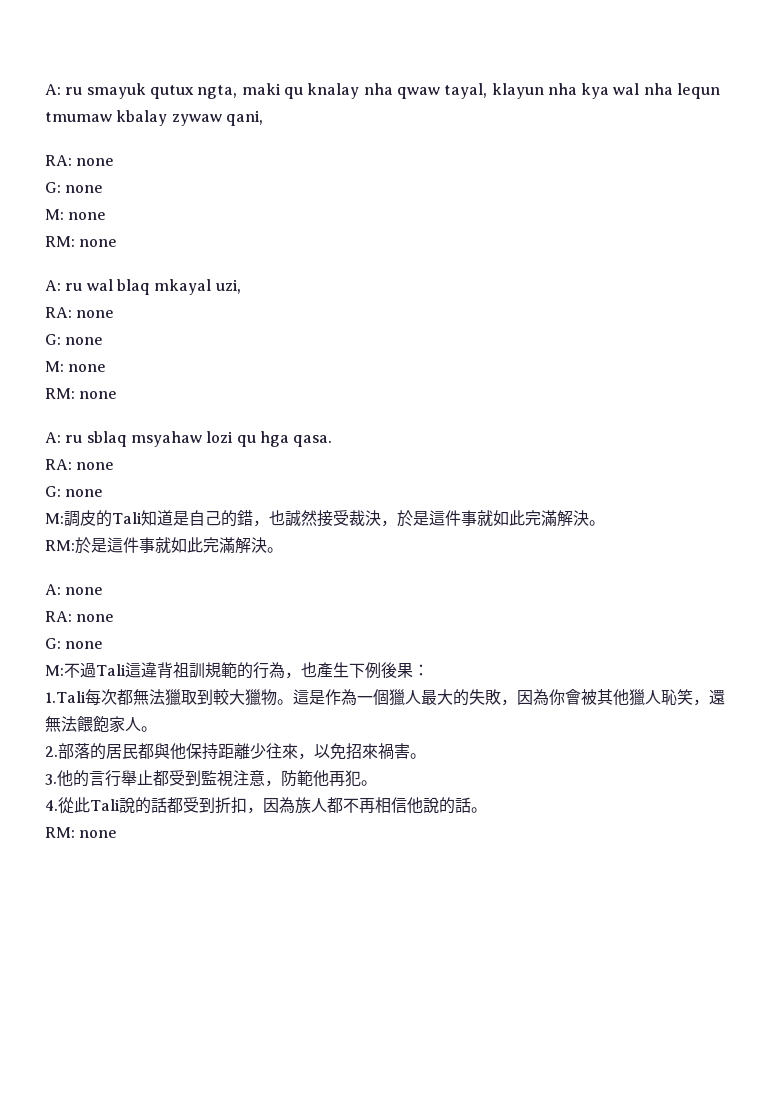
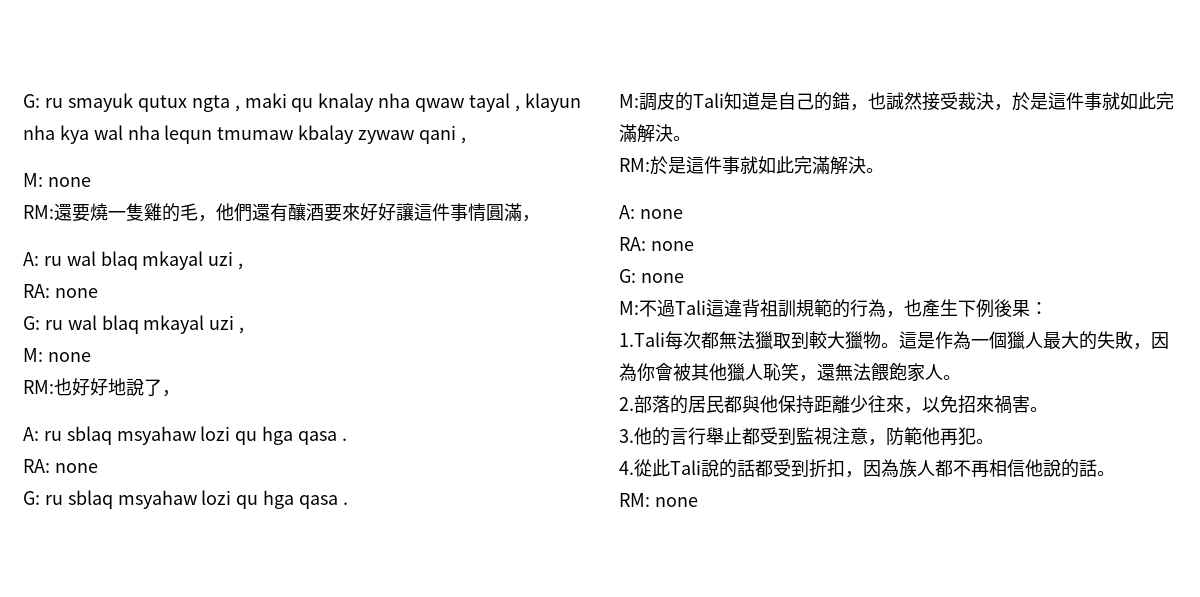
- A: ru smayuk qutux ngta, maki qu knalay nha qwaw tayal, klayun nha kya wal nha lequn tmumaw kbalay zywaw qani,
- RA: none
- G: none
+ G: ru smayuk qutux ngta , maki qu knalay nha qwaw tayal , klayun nha kya wal nha lequn tmumaw kbalay zywaw qani ,
  M: none
- RM: none
+ RM:還要燒一隻雞的毛，他們還有釀酒要來好好讓這件事情圓滿，
- A: ru wal blaq mkayal uzi,
+ A: ru wal blaq mkayal uzi ,
  RA: none
- G: none
+ G: ru wal blaq mkayal uzi ,
  M: none
- RM: none
+ RM:也好好地說了，
- A: ru sblaq msyahaw lozi qu hga qasa.
+ A: ru sblaq msyahaw lozi qu hga qasa .
  RA: none
- G: none
+ G: ru sblaq msyahaw lozi qu hga qasa .

